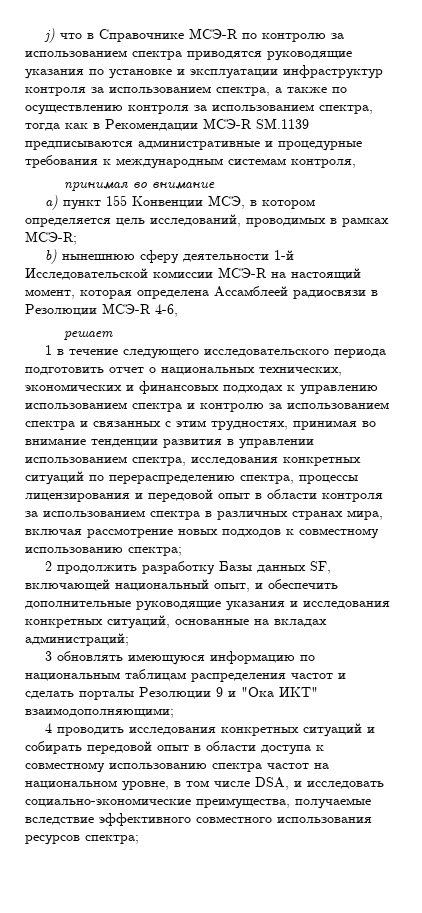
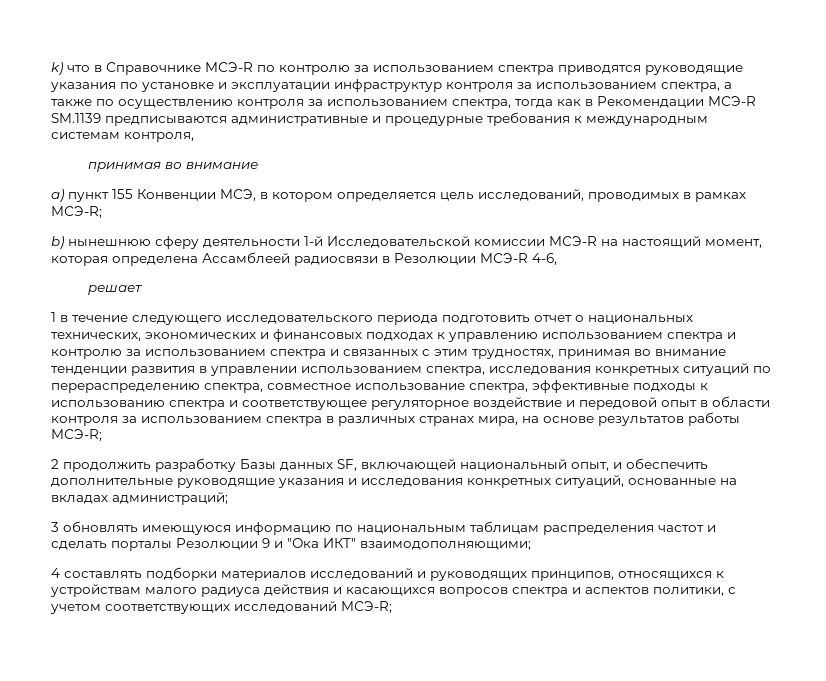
- j) что в Справочнике МСЭ-R по контролю за использованием спектра приводятся руководящие указания по установке и эксплуатации инфраструктур контроля за использованием спектра, а также по осуществлению контроля за использованием спектра, тогда как в Рекомендации МСЭ-R SM.1139 предписываются административные и процедурные требования к международным системам контроля,
+ k) что в Справочнике МСЭ-R по контролю за использованием спектра приводятся руководящие указания по установке и эксплуатации инфраструктур контроля за использованием спектра, а также по осуществлению контроля за использованием спектра, тогда как в Рекомендации МСЭ-R SM.1139 предписываются административные и процедурные требования к международным системам контроля,
- 1 в течение следующего исследовательского периода подготовить отчет о национальных технических, экономических и финансовых подходах к управлению использованием спектра и контролю за использованием спектра и связанных с этим трудностях, принимая во внимание тенденции развития в управлении использованием спектра, исследования конкретных ситуаций по перераспределению спектра, процессы лицензирования и передовой опыт в области контроля за использованием спектра в различных странах мира, включая рассмотрение новых подходов к совместному использованию спектра;
+ 1 в течение следующего исследовательского периода подготовить отчет о национальных технических, экономических и финансовых подходах к управлению использованием спектра и контролю за использованием спектра и связанных с этим трудностях, принимая во внимание тенденции развития в управлении использованием спектра, исследования конкретных ситуаций по перераспределению спектра, совместное использование спектра, эффективные подходы к использованию спектра и соответствующее регуляторное воздействие и передовой опыт в области контроля за использованием спектра в различных странах мира, на основе результатов работы МСЭ-R;
- 4 проводить исследования конкретных ситуаций и собирать передовой опыт в области доступа к совместному использованию спектра частот на национальном уровне, в том числе DSA, и исследовать социально-экономические преимущества, получаемые вследствие эффективного совместного использования ресурсов спектра;
+ 4 составлять подборки материалов исследований и руководящих принципов, относящихся к устройствам малого радиуса действия и касающихся вопросов спектра и аспектов политики, с учетом соответствующих исследований МСЭ-R;

